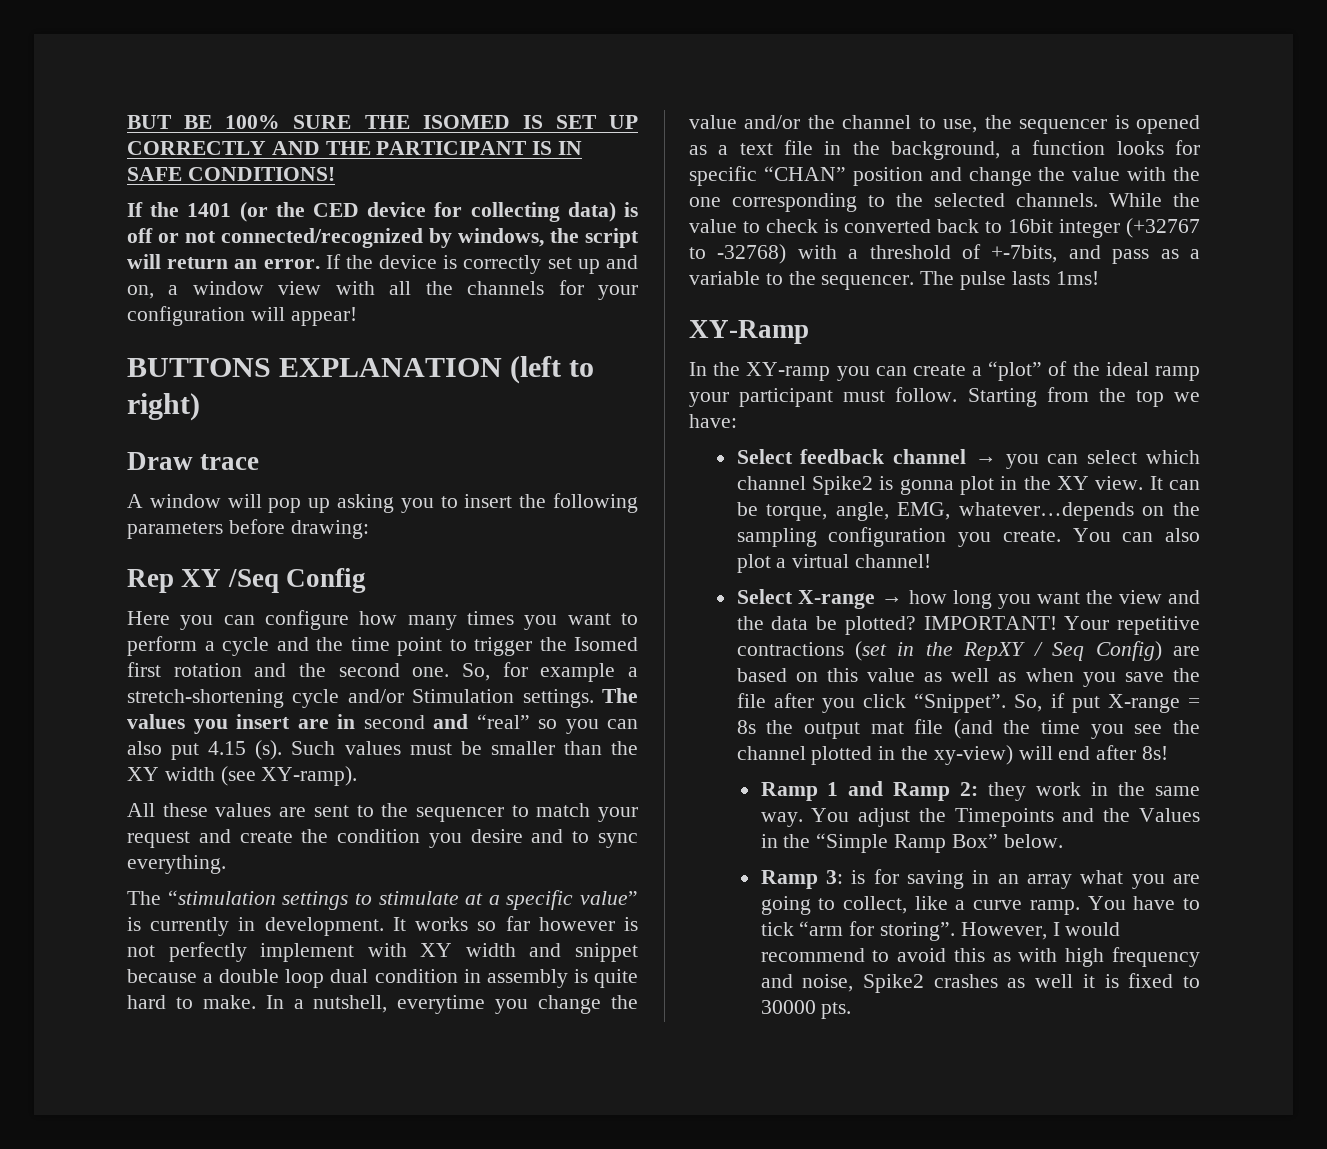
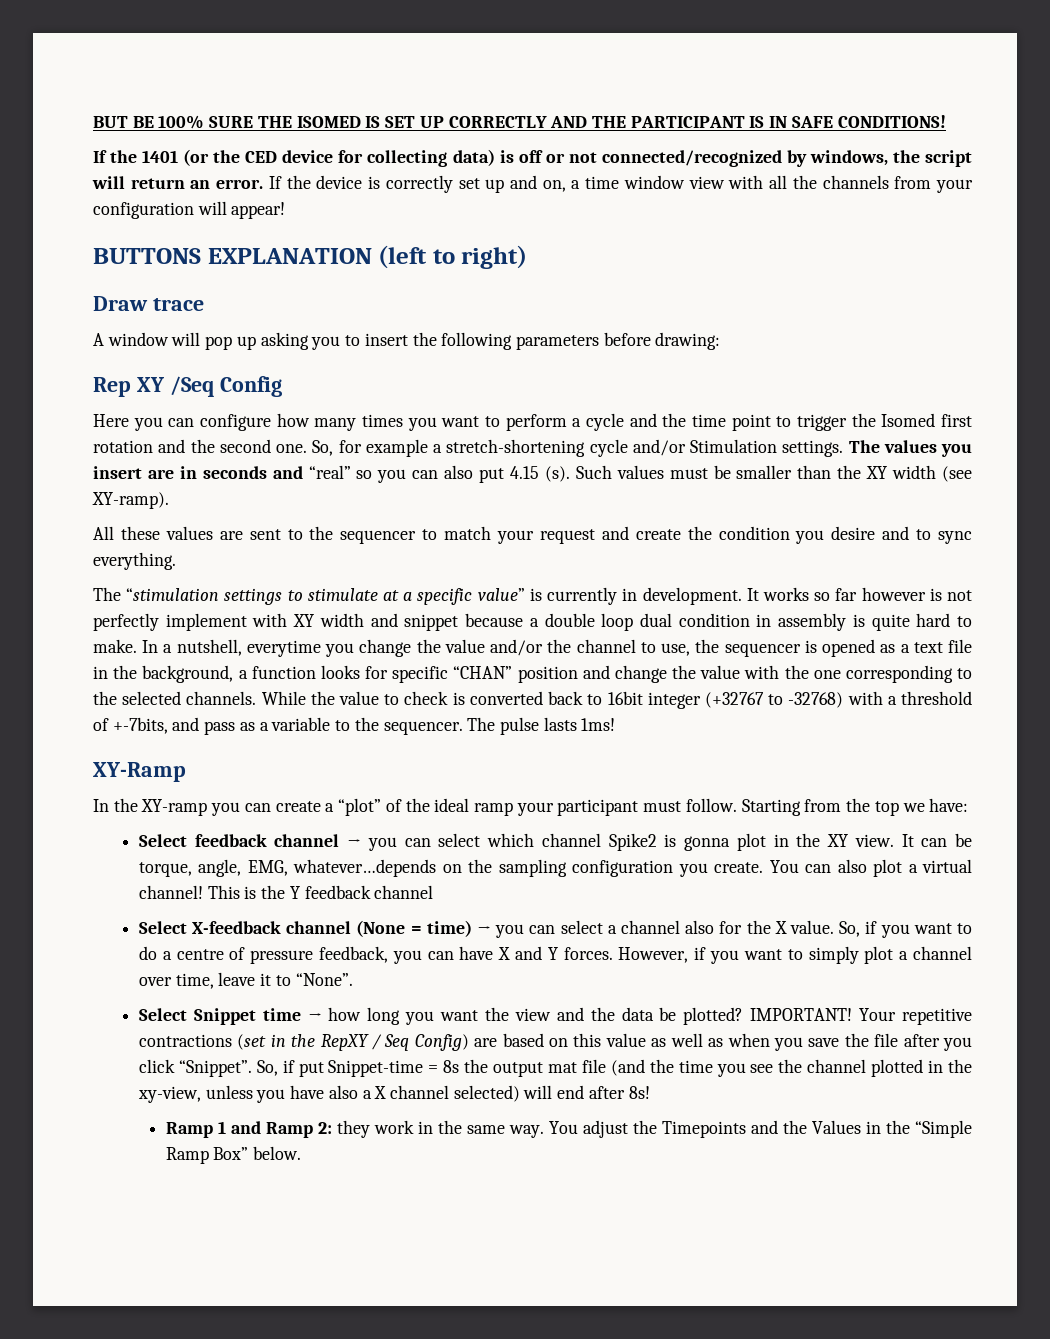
- If the device is correctly set up and on, a window view with all the channels for your configuration will appear!
+ If the device is correctly set up and on, a time window view with all the channels from your configuration will appear!
- The values you insert are in second and “real” so you can also put 4.15 (s).
+ The values you insert are in seconds and “real” so you can also put 4.15 (s).
- You can also plot a virtual channel!
- Select X-range → how long you want the view and the data be plotted?
+ You can also plot a virtual channel! This is the Y feedback channel
+ Select X-feedback channel (None = time) → you can select a channel also for the X value. So, if you want to do a centre of pressure feedback, you can have X and Y forces. However, if you want to simply plot a channel over time, leave it to “None”.
+ Select Snippet time → how long you want the view and the data be plotted?
- So, if put X-range = 8s the output mat file (and the time you see the channel plotted in the xy-view) will end after 8s!
+ So, if put Snippet-time = 8s the output mat file (and the time you see the channel plotted in the xy-view, unless you have also a X channel selected) will end after 8s!
- Ramp 3: is for saving in an array what you are going to collect, like a curve ramp. You have to tick “arm for storing”. However, I would recommend to avoid this as with high frequency and noise, Spike2 crashes as well it is fixed to 30000 pts.

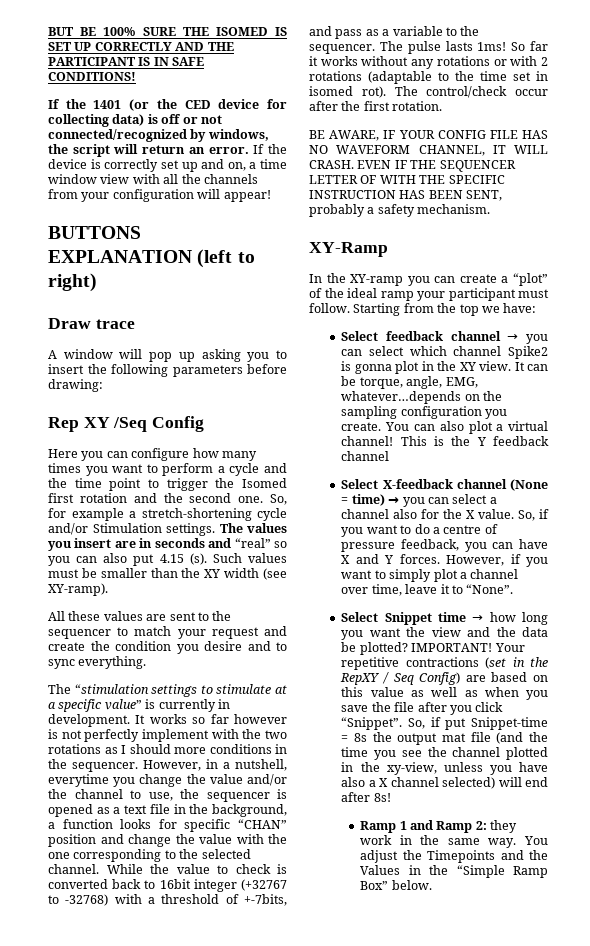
- It works so far however is not perfectly implement with XY width and snippet because a double loop dual condition in assembly is quite hard to make. In a nutshell, everytime you change the value and/or the channel to use, the sequencer is opened as a text file in the background, a function looks for specific “CHAN” position and change the value with the one corresponding to the selected channels.
+ It works so far however is not perfectly implement with the two rotations as I should more conditions in the sequencer. However, in a nutshell, everytime you change the value and/or the channel to use, the sequencer is opened as a text file in the background, a function looks for specific “CHAN” position and change the value with the one corresponding to the selected channel.
+ So far it works without any rotations or with 2 rotations (adaptable to the time set in isomed rot). The control/check occur after the first rotation.
+ BE AWARE, IF YOUR CONFIG FILE HAS NO WAVEFORM CHANNEL, IT WILL CRASH. EVEN IF THE SEQUENCER LETTER OF WITH THE SPECIFIC INSTRUCTION HAS BEEN SENT, probably a safety mechanism.

